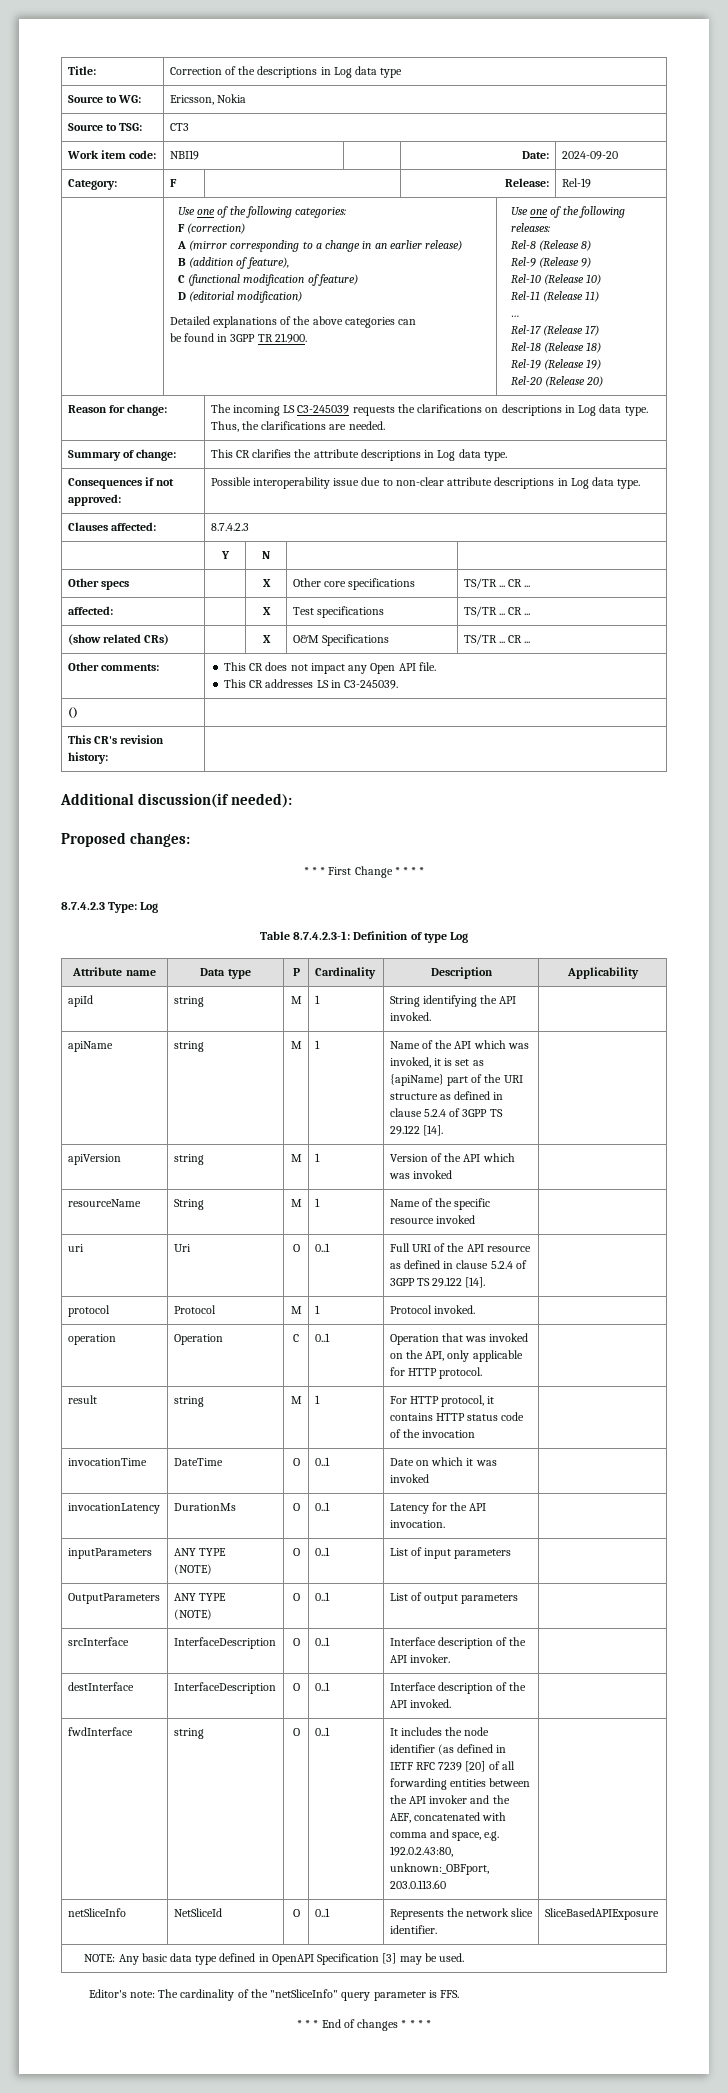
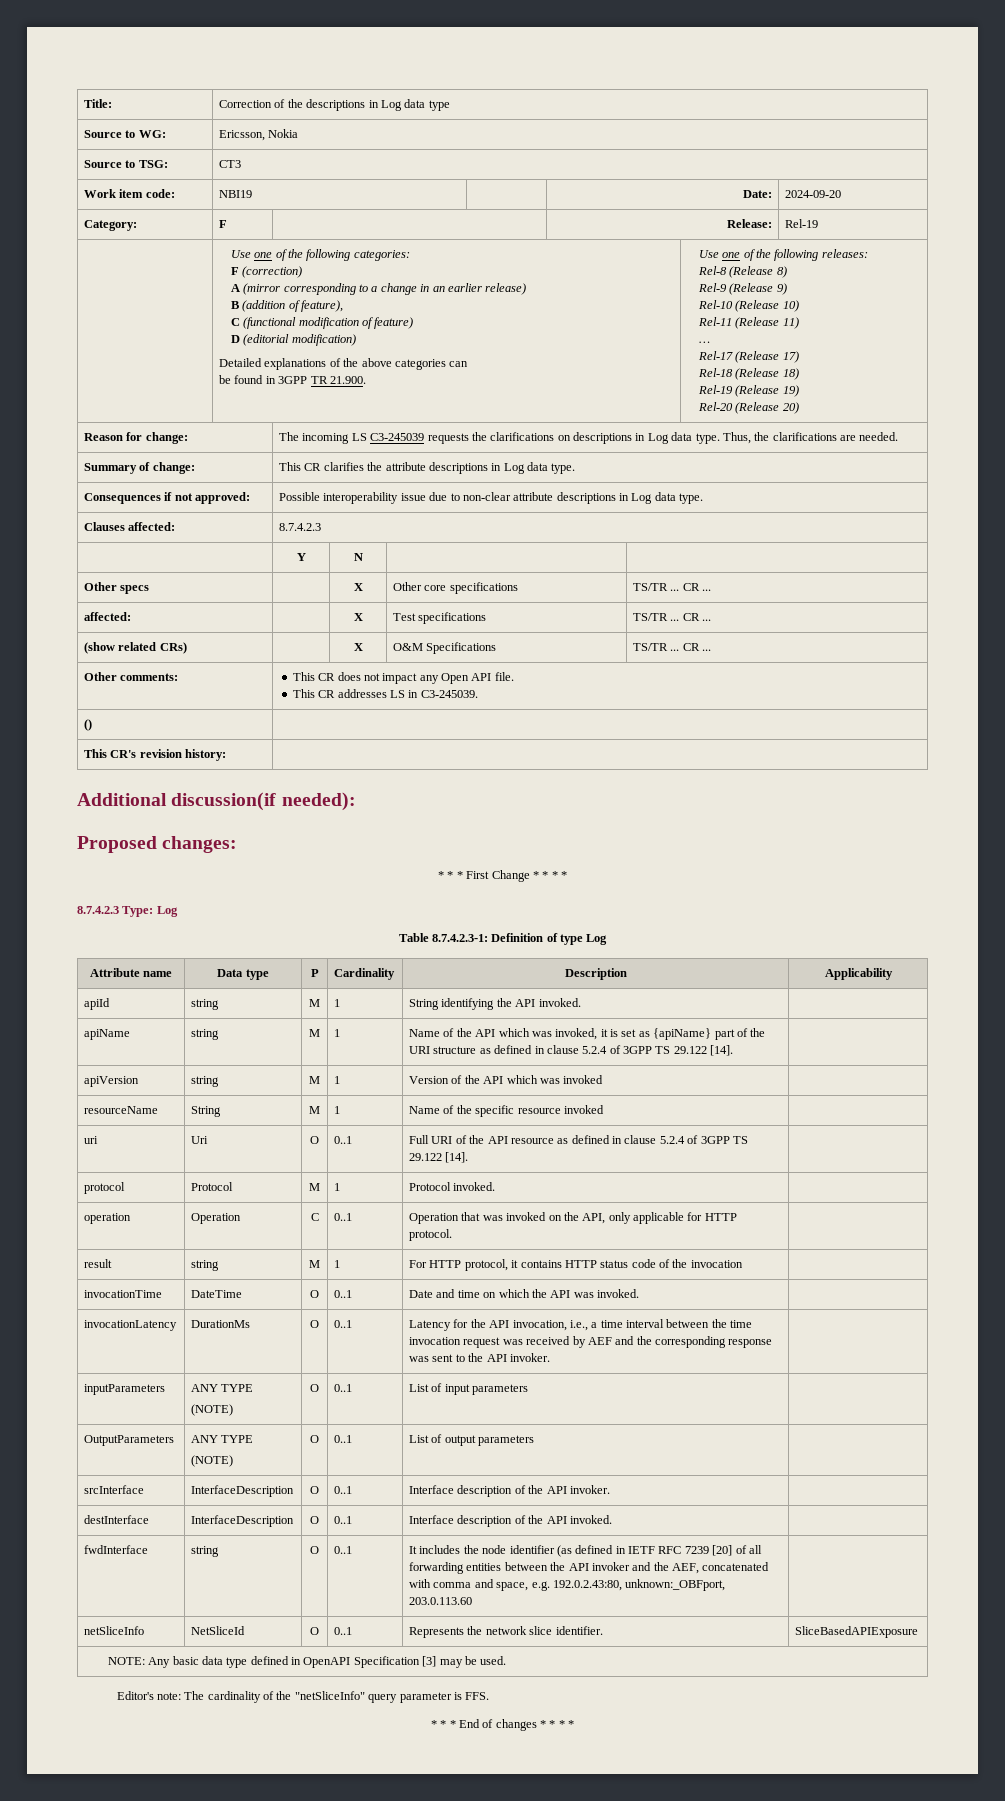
- invocationTime | DateTime | O | 0..1 | Date on which it was invoked |
+ invocationTime | DateTime | O | 0..1 | Date and time on which the API was invoked. |
- invocationLatency | DurationMs | O | 0..1 | Latency for the API invocation. |
+ invocationLatency | DurationMs | O | 0..1 | Latency for the API invocation, i.e., a time interval between the time invocation request was received by AEF and the corresponding response was sent to the API invoker. |

